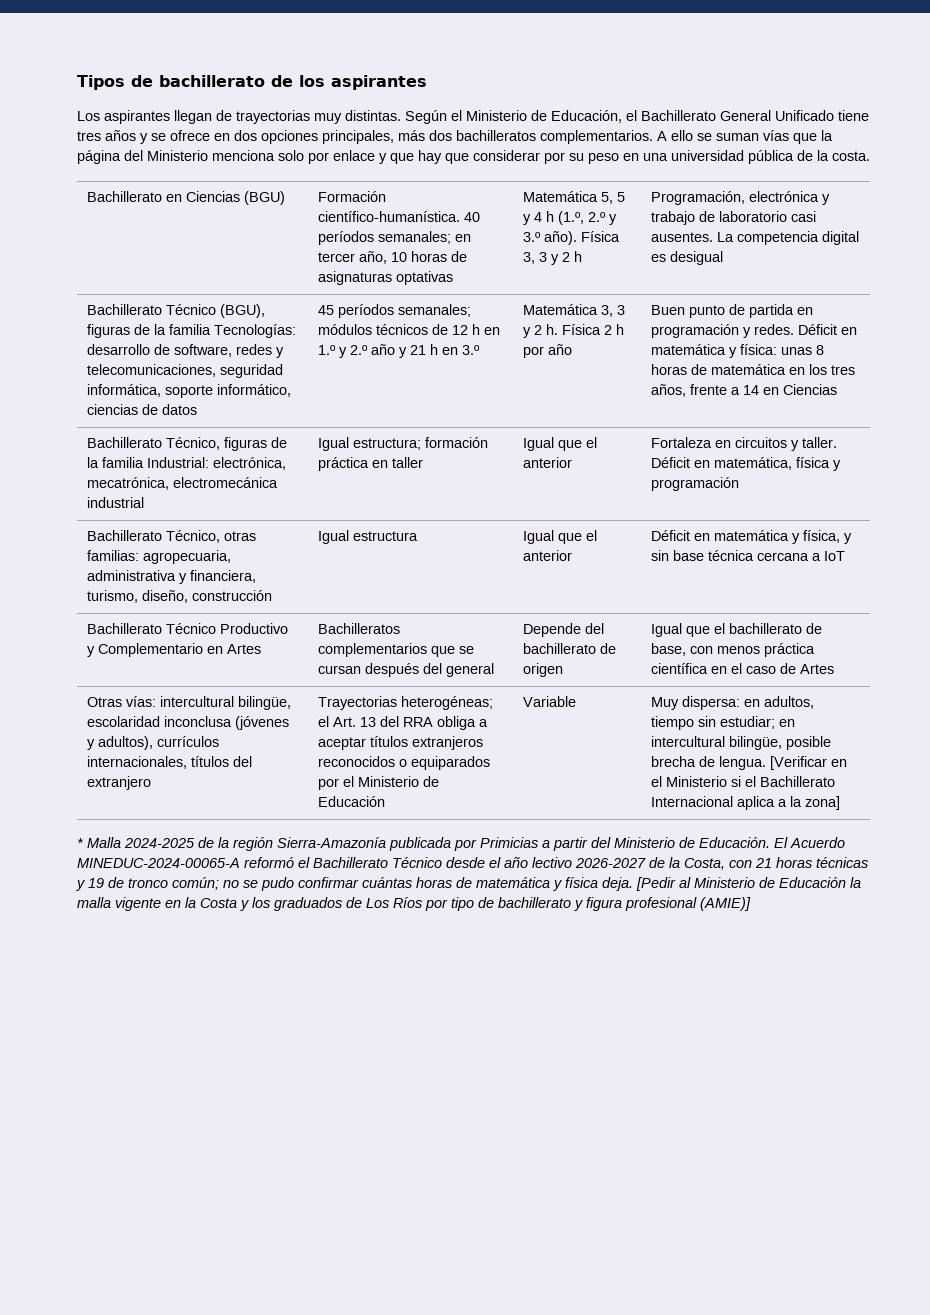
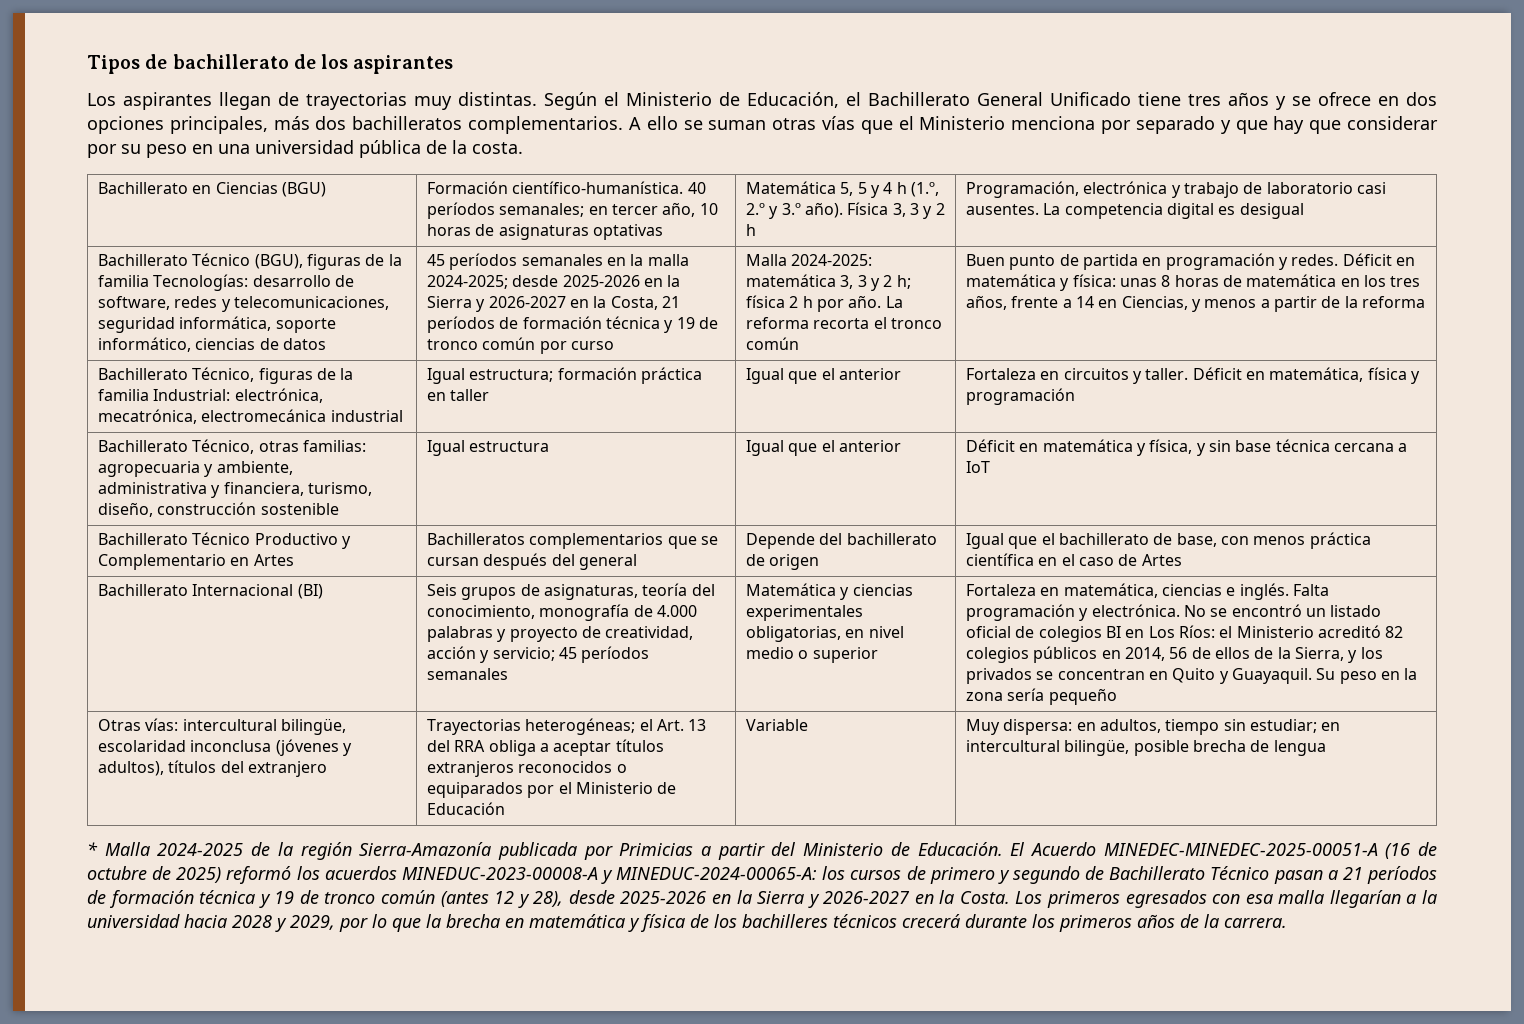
- A ello se suman vías que la página del Ministerio menciona solo por enlace y que hay que considerar por su peso en una universidad pública de la costa.
+ A ello se suman otras vías que el Ministerio menciona por separado y que hay que considerar por su peso en una universidad pública de la costa.
- 45 períodos semanales; módulos técnicos de 12 h en 1.º y 2.º año y 21 h en 3.º | Matemática 3, 3 y 2 h. Física 2 h por año
+ 45 períodos semanales en la malla 2024-2025; desde 2025-2026 en la Sierra y 2026-2027 en la Costa, 21 períodos de formación técnica y 19 de tronco común por curso | Malla 2024-2025: matemática 3, 3 y 2 h; física 2 h por año. La reforma recorta el tronco común
- Déficit en matemática y física: unas 8 horas de matemática en los tres años, frente a 14 en Ciencias
+ Déficit en matemática y física: unas 8 horas de matemática en los tres años, frente a 14 en Ciencias, y menos a partir de la reforma
- Bachillerato Técnico, otras familias: agropecuaria, administrativa y financiera, turismo, diseño, construcción | Igual estructura | Igual que el anterior | Déficit en matemática y física, y sin base técnica cercana a IoT
+ Bachillerato Técnico, otras familias: agropecuaria y ambiente, administrativa y financiera, turismo, diseño, construcción sostenible | Igual estructura | Igual que el anterior | Déficit en matemática y física, y sin base técnica cercana a IoT
+ Bachillerato Internacional (BI) | Seis grupos de asignaturas, teoría del conocimiento, monografía de 4.000 palabras y proyecto de creatividad, acción y servicio; 45 períodos semanales | Matemática y ciencias experimentales obligatorias, en nivel medio o superior | Fortaleza en matemática, ciencias e inglés. Falta programación y electrónica. No se encontró un listado oficial de colegios BI en Los Ríos: el Ministerio acreditó 82 colegios públicos en 2014, 56 de ellos de la Sierra, y los privados se concentran en Quito y Guayaquil. Su peso en la zona sería pequeño
- Otras vías: intercultural bilingüe, escolaridad inconclusa (jóvenes y adultos), currículos internacionales, títulos del extranjero
+ Otras vías: intercultural bilingüe, escolaridad inconclusa (jóvenes y adultos), títulos del extranjero
- Muy dispersa: en adultos, tiempo sin estudiar; en intercultural bilingüe, posible brecha de lengua. [Verificar en el Ministerio si el Bachillerato Internacional aplica a la zona]
+ Muy dispersa: en adultos, tiempo sin estudiar; en intercultural bilingüe, posible brecha de lengua
- El Acuerdo MINEDUC-2024-00065-A reformó el Bachillerato Técnico desde el año lectivo 2026-2027 de la Costa, con 21 horas técnicas y 19 de tronco común; no se pudo confirmar cuántas horas de matemática y física deja. [Pedir al Ministerio de Educación la malla vigente en la Costa y los graduados de Los Ríos por tipo de bachillerato y figura profesional (AMIE)]
+ El Acuerdo MINEDEC-MINEDEC-2025-00051-A (16 de octubre de 2025) reformó los acuerdos MINEDUC-2023-00008-A y MINEDUC-2024-00065-A: los cursos de primero y segundo de Bachillerato Técnico pasan a 21 períodos de formación técnica y 19 de tronco común (antes 12 y 28), desde 2025-2026 en la Sierra y 2026-2027 en la Costa. Los primeros egresados con esa malla llegarían a la universidad hacia 2028 y 2029, por lo que la brecha en matemática y física de los bachilleres técnicos crecerá durante los primeros años de la carrera.

